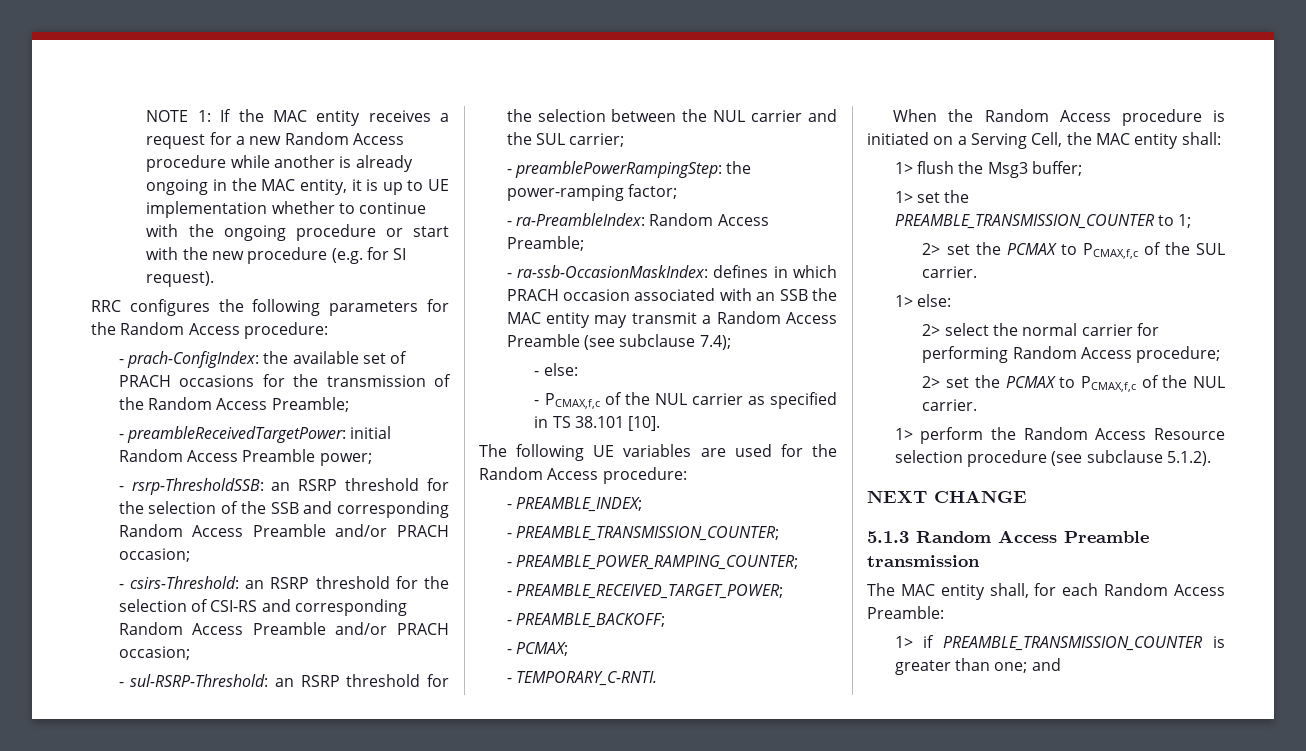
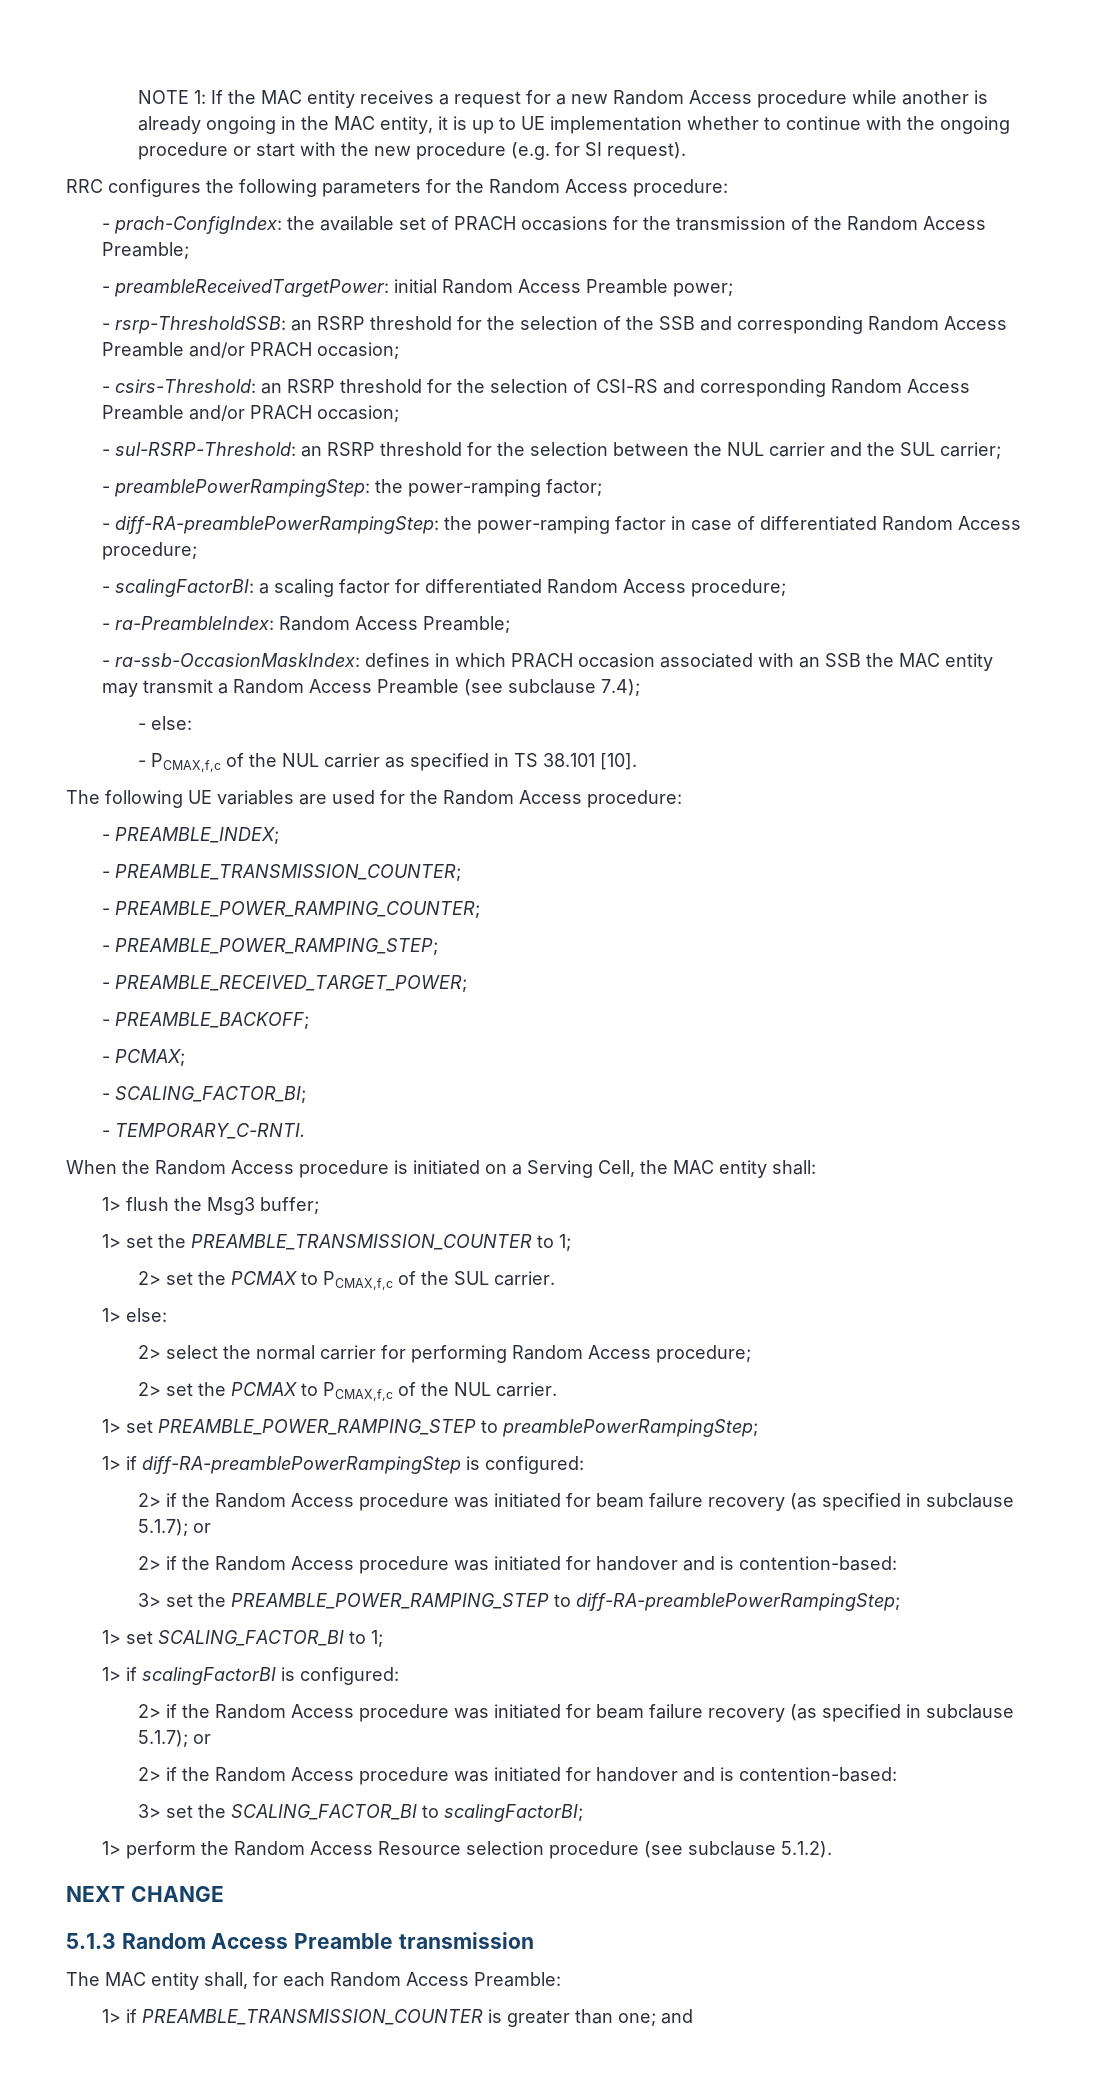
+ - diff-RA-preamblePowerRampingStep: the power-ramping factor in case of differentiated Random Access procedure;
+ - scalingFactorBI: a scaling factor for differentiated Random Access procedure;
+ - PREAMBLE_POWER_RAMPING_STEP;
+ - SCALING_FACTOR_BI;
+ 1> set PREAMBLE_POWER_RAMPING_STEP to preamblePowerRampingStep;
+ 1> if diff-RA-preamblePowerRampingStep is configured:
+ 2> if the Random Access procedure was initiated for beam failure recovery (as specified in subclause 5.1.7); or
+ 2> if the Random Access procedure was initiated for handover and is contention-based:
+ 3> set the PREAMBLE_POWER_RAMPING_STEP to diff-RA-preamblePowerRampingStep;
+ 1> set SCALING_FACTOR_BI to 1;
+ 1> if scalingFactorBI is configured:
+ 2> if the Random Access procedure was initiated for beam failure recovery (as specified in subclause 5.1.7); or
+ 2> if the Random Access procedure was initiated for handover and is contention-based:
+ 3> set the SCALING_FACTOR_BI to scalingFactorBI;

